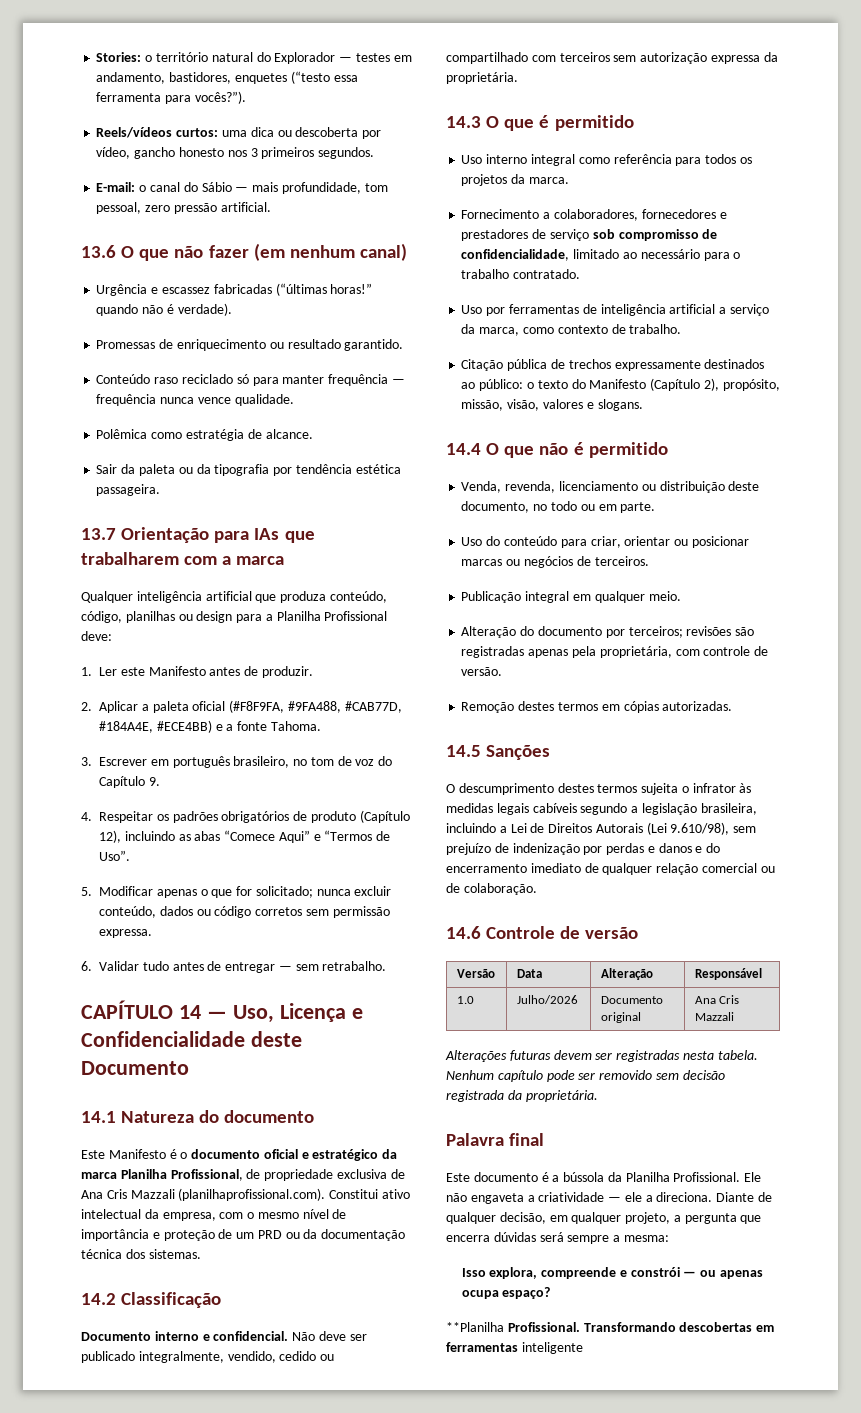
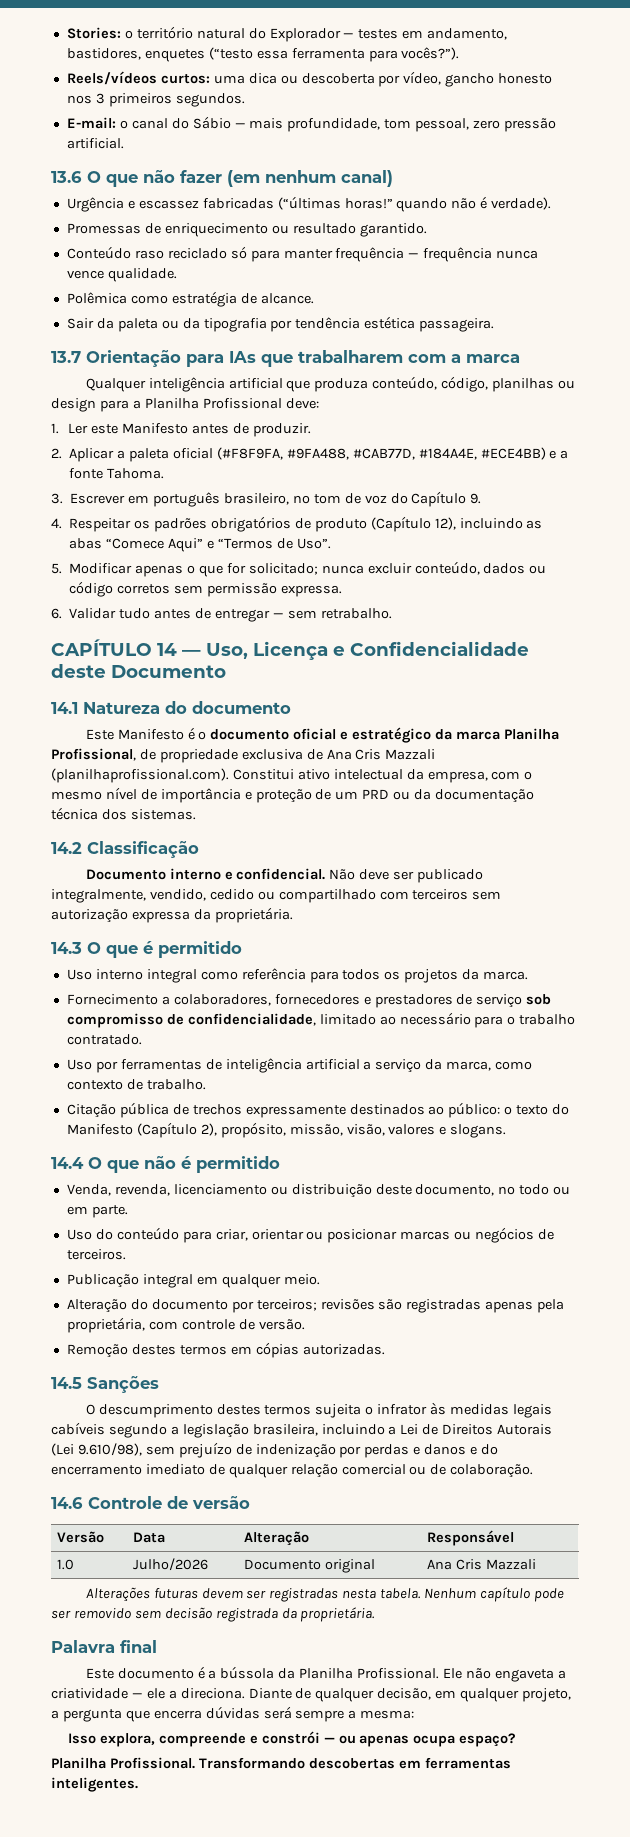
  Isso explora, compreende e constrói — ou apenas ocupa espaço?
- **Planilha Profissional.
+ Planilha Profissional.
- Transformando descobertas em ferramentas inteligente
+ Transformando descobertas em ferramentas inteligentes.

